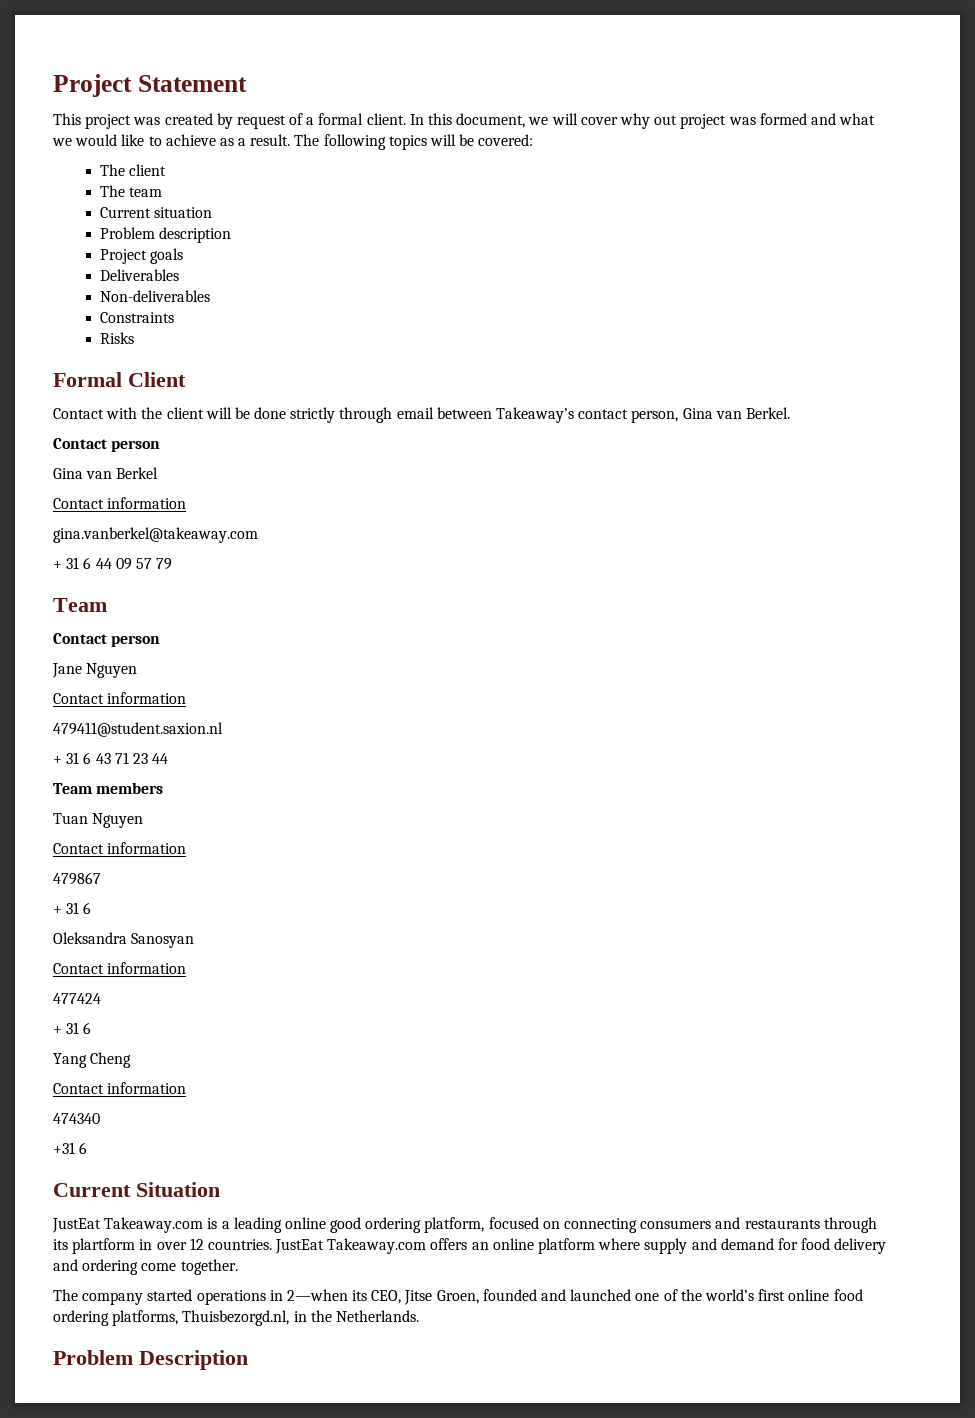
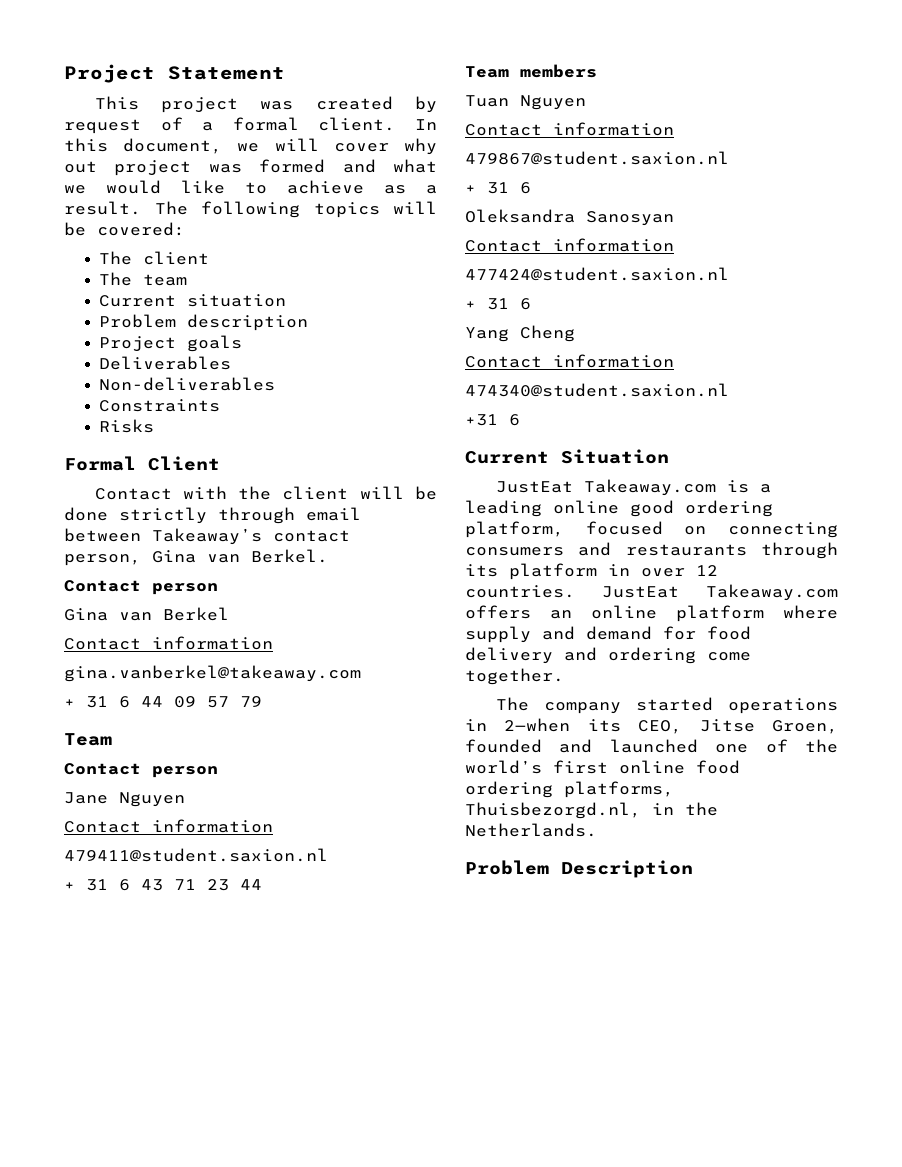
- 479867
+ 479867@student.saxion.nl
- 477424
+ 477424@student.saxion.nl
- 474340
+ 474340@student.saxion.nl
- JustEat Takeaway.com is a leading online good ordering platform, focused on connecting consumers and restaurants through its plartform in over 12 countries.
+ JustEat Takeaway.com is a leading online good ordering platform, focused on connecting consumers and restaurants through its platform in over 12 countries.

